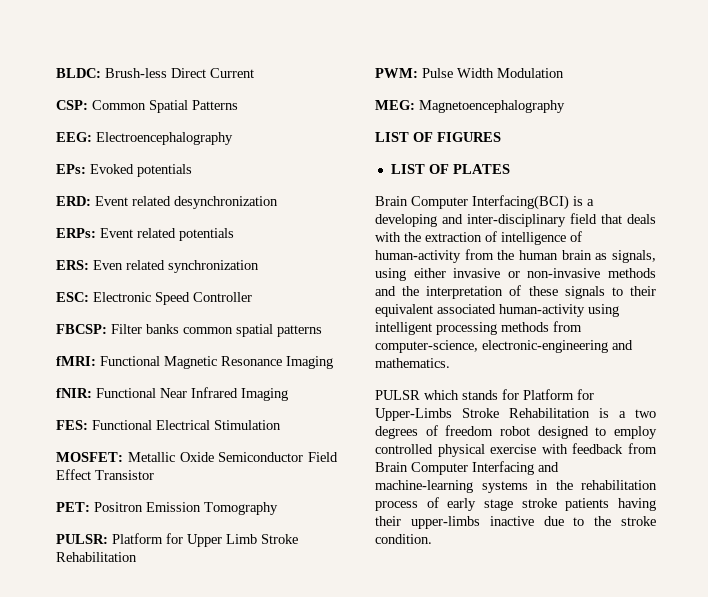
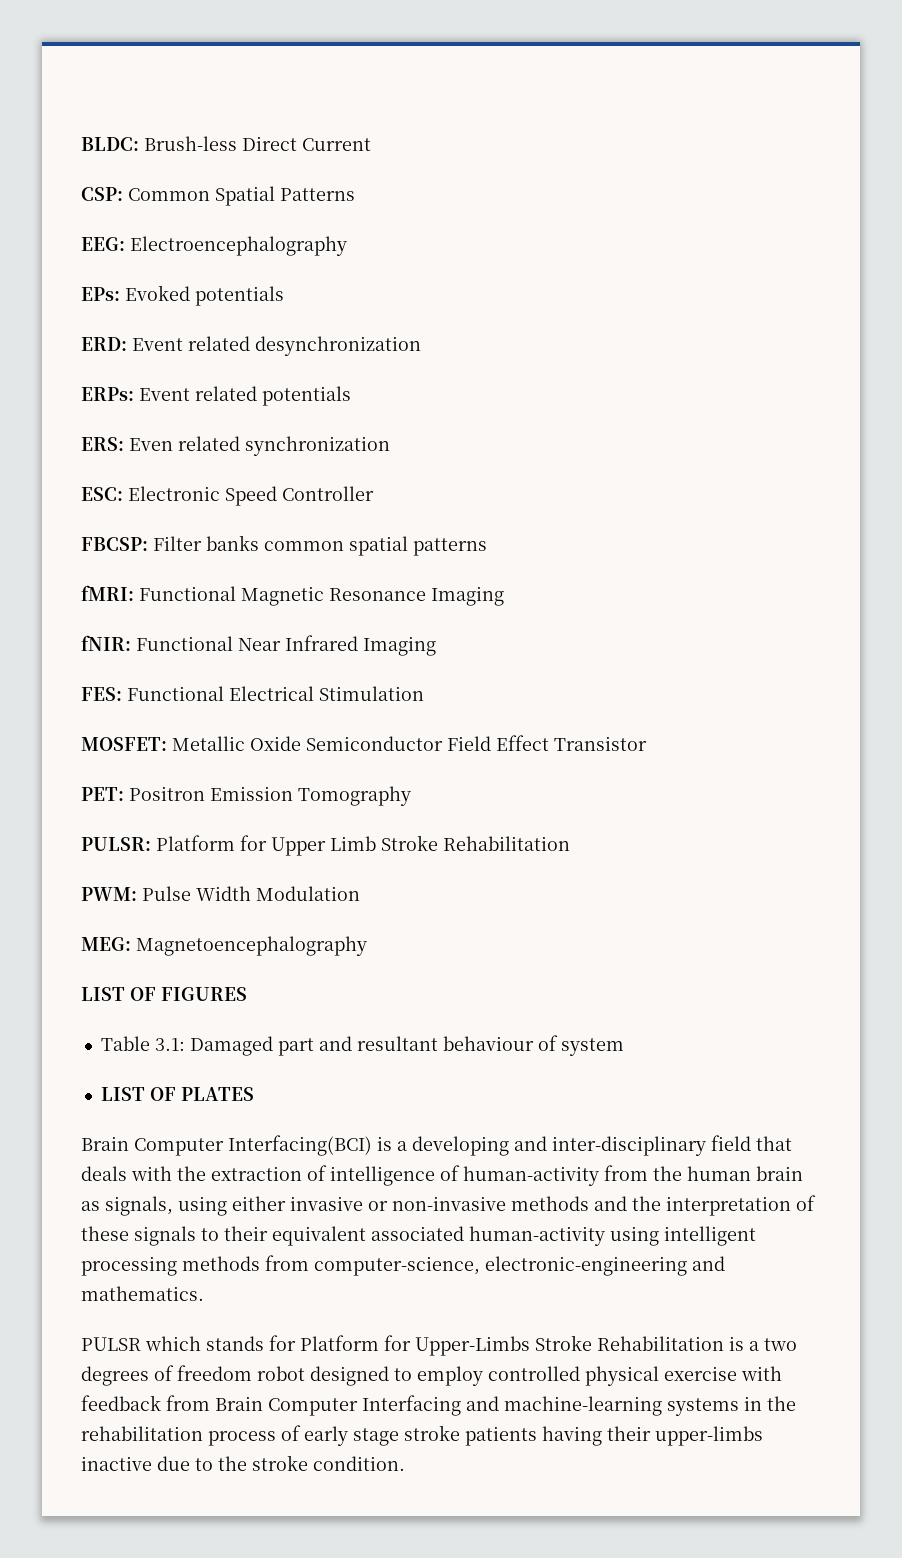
+ Table 3.1: Damaged part and resultant behaviour of system

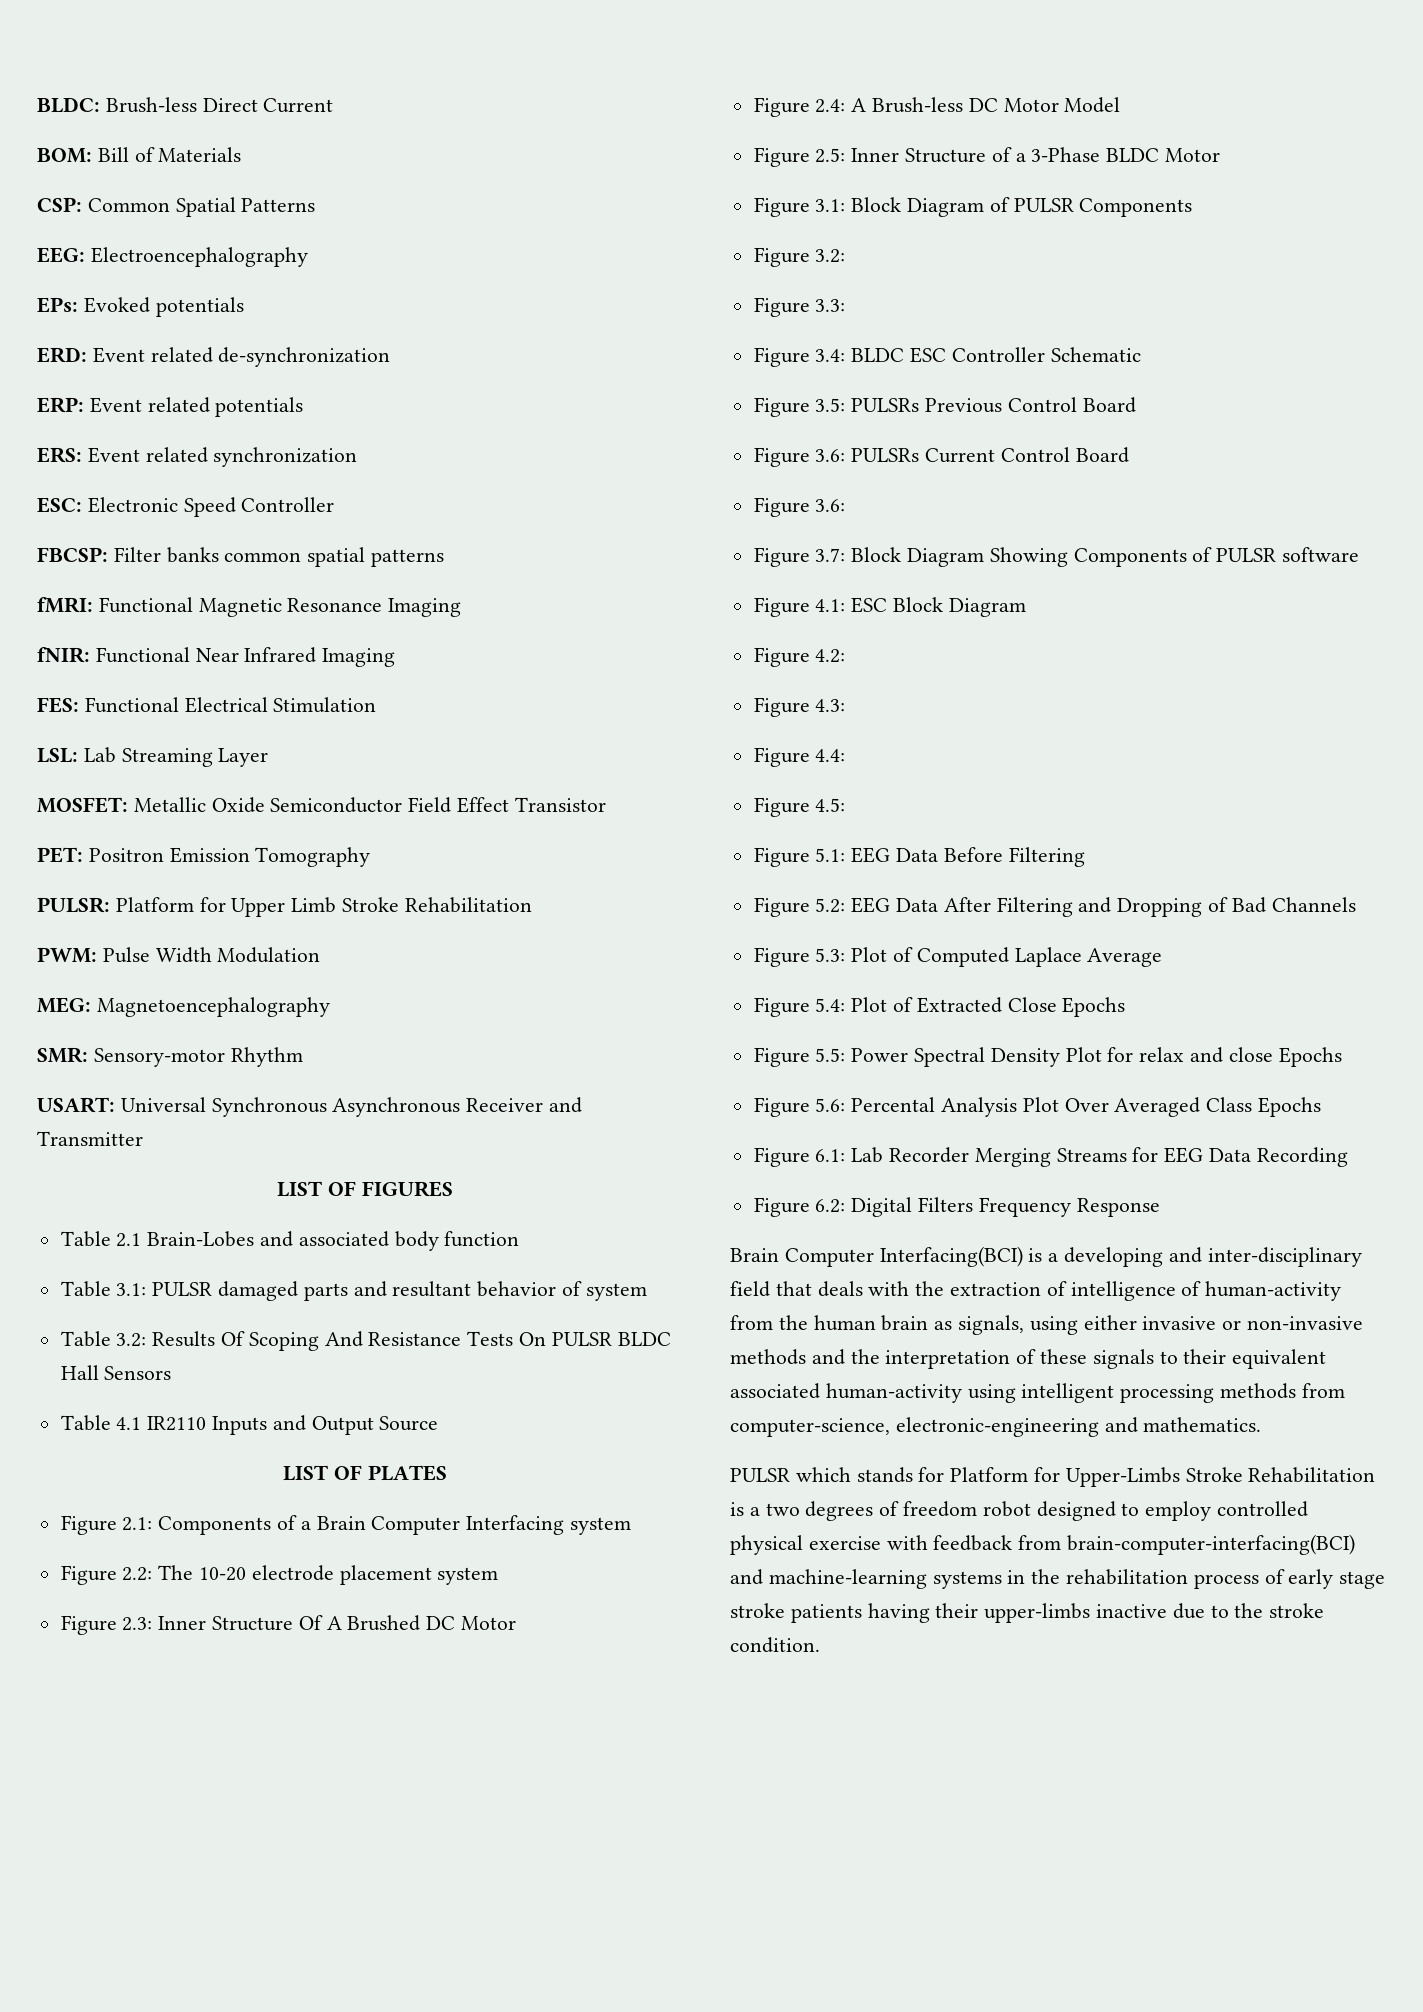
+ BOM: Bill of Materials
- ERD: Event related desynchronization
- ERPs: Event related potentials
+ ERD: Event related de-synchronization
+ ERP: Event related potentials
- ERS: Even related synchronization
+ ERS: Event related synchronization
+ LSL: Lab Streaming Layer
+ SMR: Sensory-motor Rhythm
+ USART: Universal Synchronous Asynchronous Receiver and Transmitter
  LIST OF FIGURES
+ Table 2.1 Brain-Lobes and associated body function
- Table 3.1: Damaged part and resultant behaviour of system
+ Table 3.1: PULSR damaged parts and resultant behavior of system
+ Table 3.2: Results Of Scoping And Resistance Tests On PULSR BLDC Hall Sensors
+ Table 4.1 IR2110 Inputs and Output Source
  LIST OF PLATES
+ Figure 2.1: Components of a Brain Computer Interfacing system
+ Figure 2.2: The 10-20 electrode placement system
+ Figure 2.3: Inner Structure Of A Brushed DC Motor
+ Figure 2.4: A Brush-less DC Motor Model
+ Figure 2.5: Inner Structure of a 3-Phase BLDC Motor
+ Figure 3.1: Block Diagram of PULSR Components
+ Figure 3.2:
+ Figure 3.3:
+ Figure 3.4: BLDC ESC Controller Schematic
+ Figure 3.5: PULSRs Previous Control Board
+ Figure 3.6: PULSRs Current Control Board
+ Figure 3.6:
+ Figure 3.7: Block Diagram Showing Components of PULSR software
+ Figure 4.1: ESC Block Diagram
+ Figure 4.2:
+ Figure 4.3:
+ Figure 4.4:
+ Figure 4.5:
+ Figure 5.1: EEG Data Before Filtering
+ Figure 5.2: EEG Data After Filtering and Dropping of Bad Channels
+ Figure 5.3: Plot of Computed Laplace Average
+ Figure 5.4: Plot of Extracted Close Epochs
+ Figure 5.5: Power Spectral Density Plot for relax and close Epochs
+ Figure 5.6: Percental Analysis Plot Over Averaged Class Epochs
+ Figure 6.1: Lab Recorder Merging Streams for EEG Data Recording
+ Figure 6.2: Digital Filters Frequency Response
- PULSR which stands for Platform for Upper-Limbs Stroke Rehabilitation is a two degrees of freedom robot designed to employ controlled physical exercise with feedback from Brain Computer Interfacing and machine-learning systems in the rehabilitation process of early stage stroke patients having their upper-limbs inactive due to the stroke condition.
+ PULSR which stands for Platform for Upper-Limbs Stroke Rehabilitation is a two degrees of freedom robot designed to employ controlled physical exercise with feedback from brain-computer-interfacing(BCI) and machine-learning systems in the rehabilitation process of early stage stroke patients having their upper-limbs inactive due to the stroke condition.

